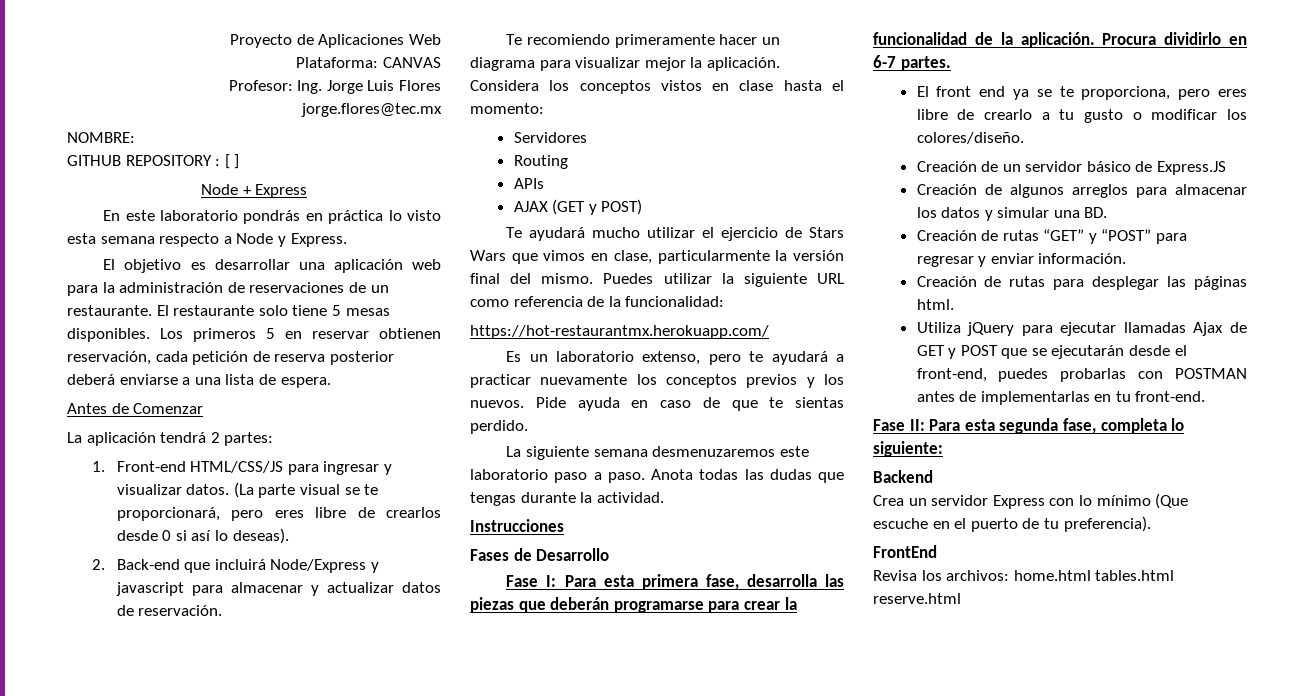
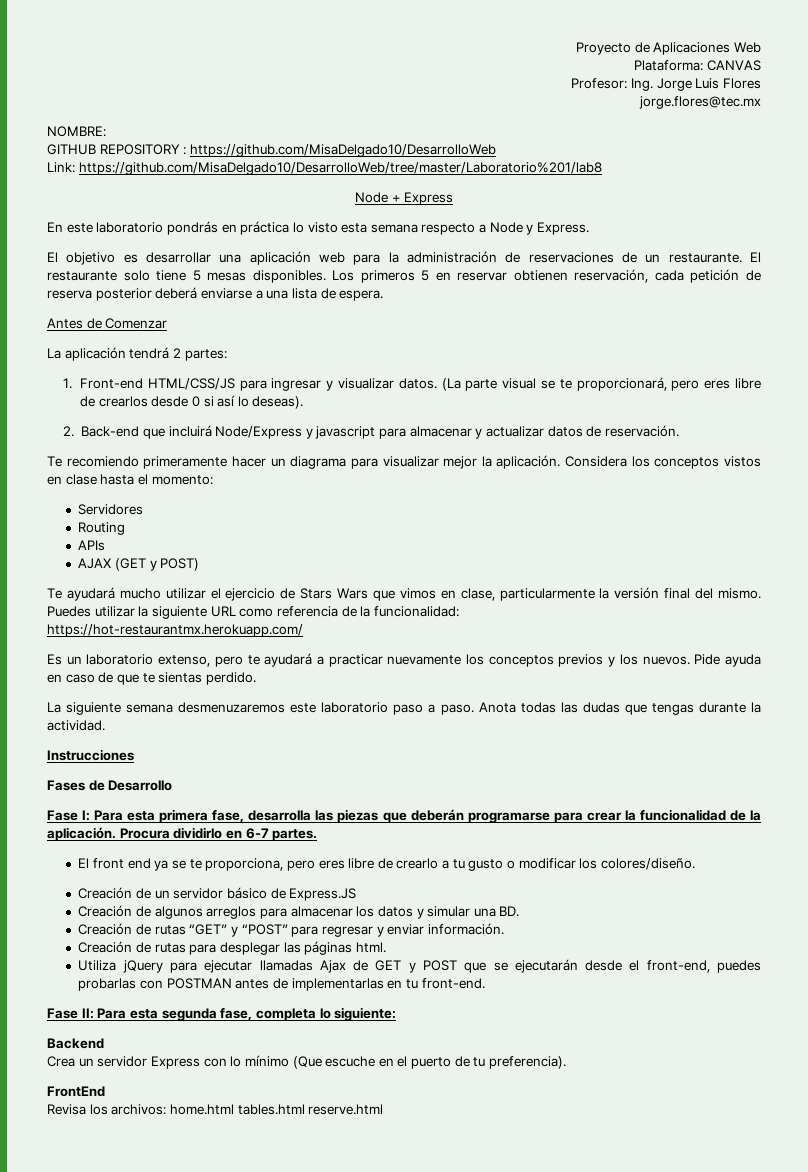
- GITHUB REPOSITORY : [ ]
+ GITHUB REPOSITORY : https://github.com/MisaDelgado10/DesarrolloWeb
+ Link: https://github.com/MisaDelgado10/DesarrolloWeb/tree/master/Laboratorio%201/lab8

